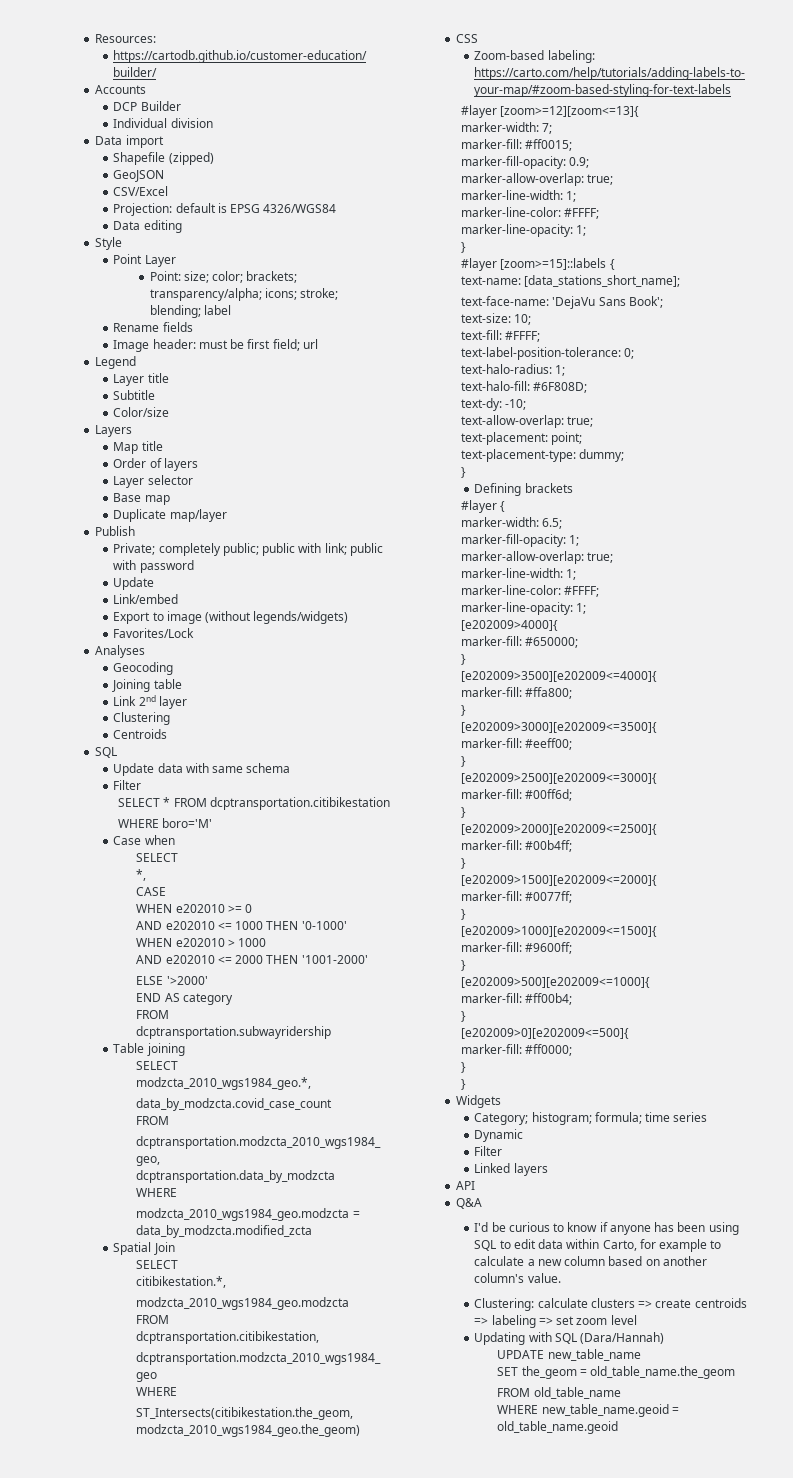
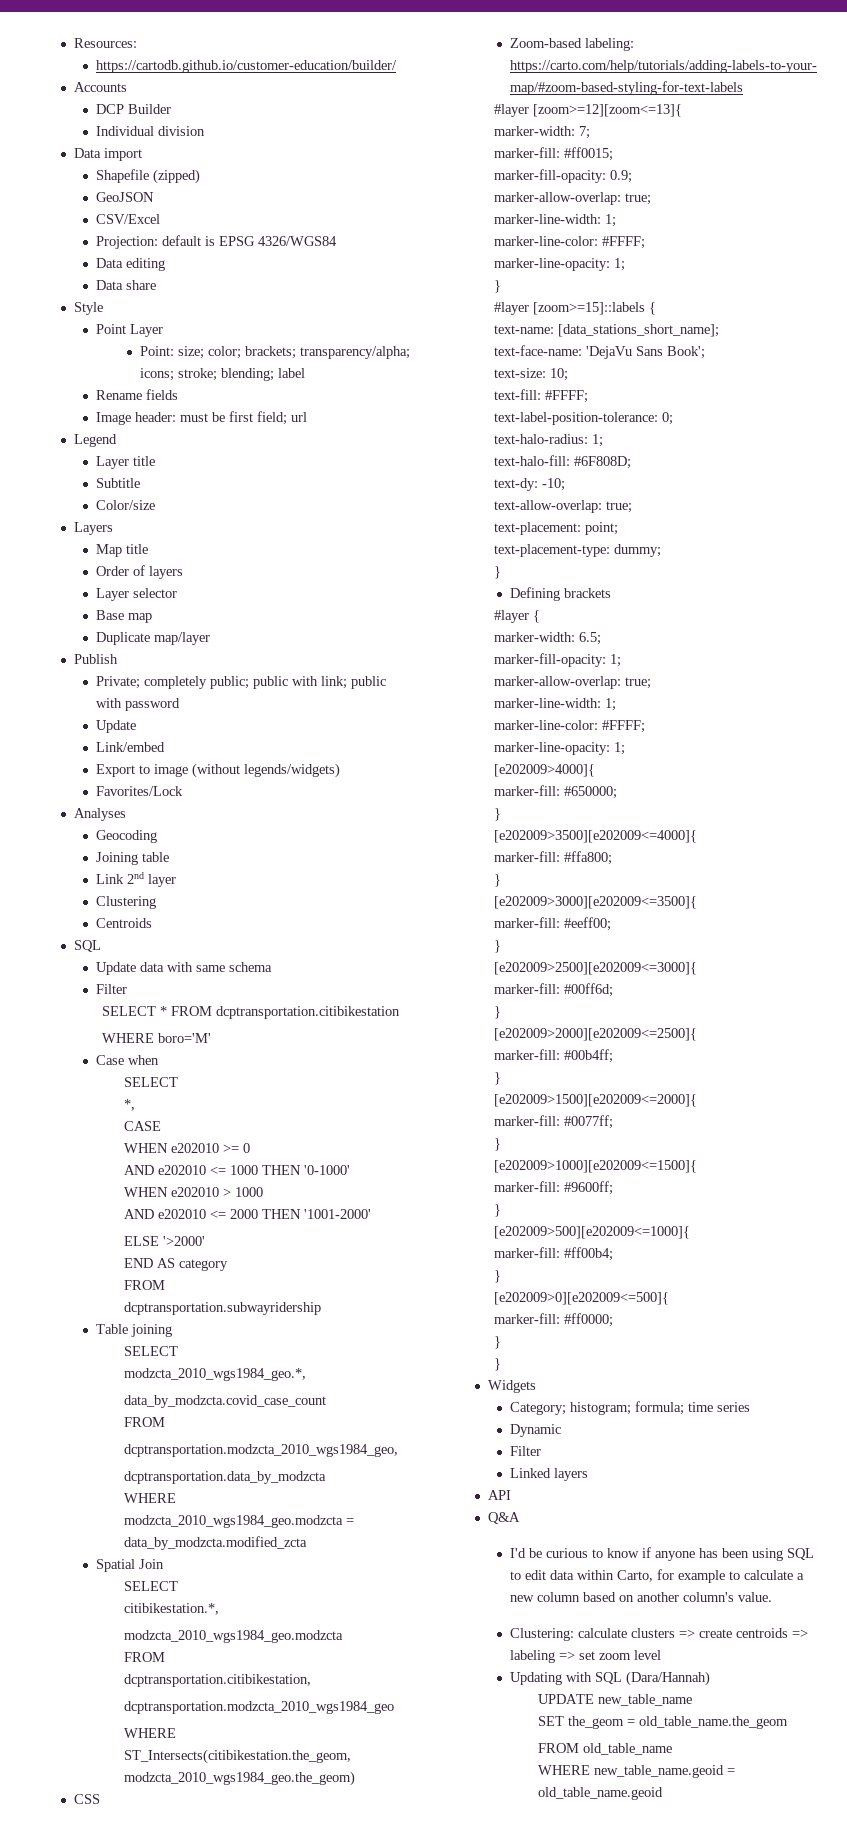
+ Data share

